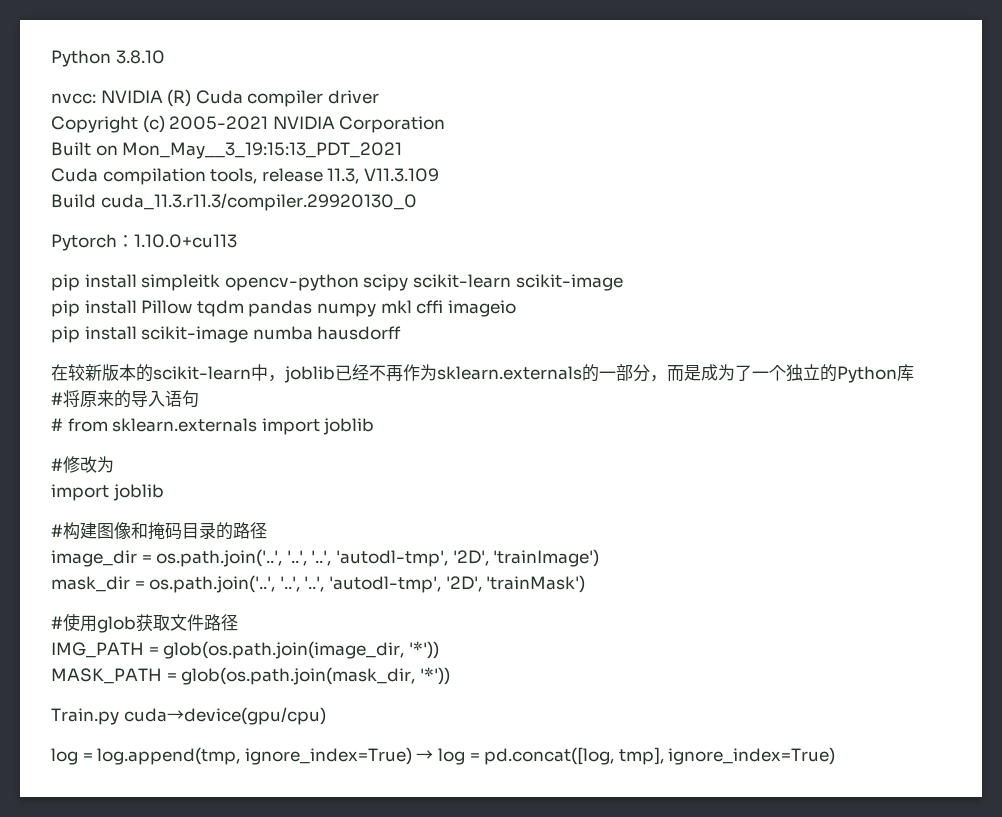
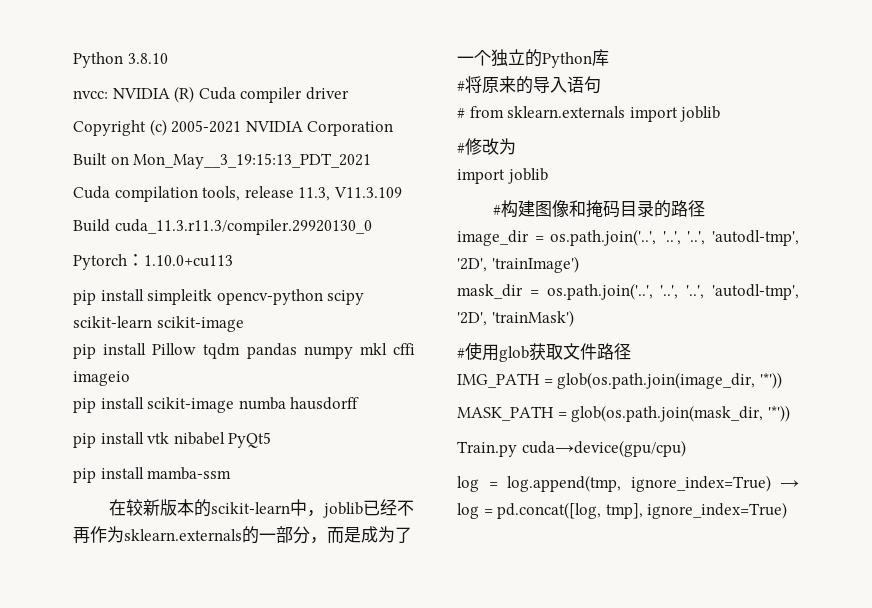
+ pip install vtk nibabel PyQt5
+ pip install mamba-ssm

